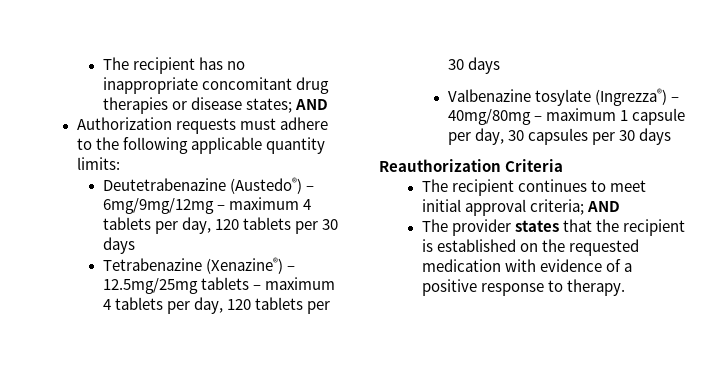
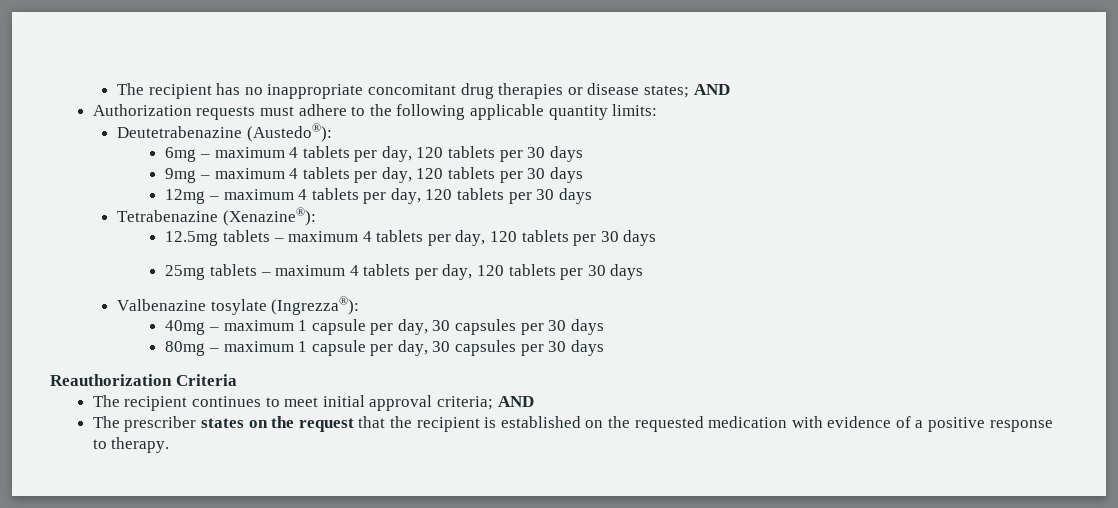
- Deutetrabenazine (Austedo®) – 6mg/9mg/12mg – maximum 4 tablets per day, 120 tablets per 30 days
+ Deutetrabenazine (Austedo®):
+ 6mg – maximum 4 tablets per day, 120 tablets per 30 days
+ 9mg – maximum 4 tablets per day, 120 tablets per 30 days
+ 12mg – maximum 4 tablets per day, 120 tablets per 30 days
- Tetrabenazine (Xenazine®) – 12.5mg/25mg tablets – maximum 4 tablets per day, 120 tablets per 30 days
+ Tetrabenazine (Xenazine®):
+ 12.5mg tablets – maximum 4 tablets per day, 120 tablets per 30 days
+ 25mg tablets – maximum 4 tablets per day, 120 tablets per 30 days
- Valbenazine tosylate (Ingrezza®) – 40mg/80mg – maximum 1 capsule per day, 30 capsules per 30 days
+ Valbenazine tosylate (Ingrezza®):
+ 40mg – maximum 1 capsule per day, 30 capsules per 30 days
+ 80mg – maximum 1 capsule per day, 30 capsules per 30 days
- The provider states that the recipient is established on the requested medication with evidence of a positive response to therapy.
+ The prescriber states on the request that the recipient is established on the requested medication with evidence of a positive response to therapy.

